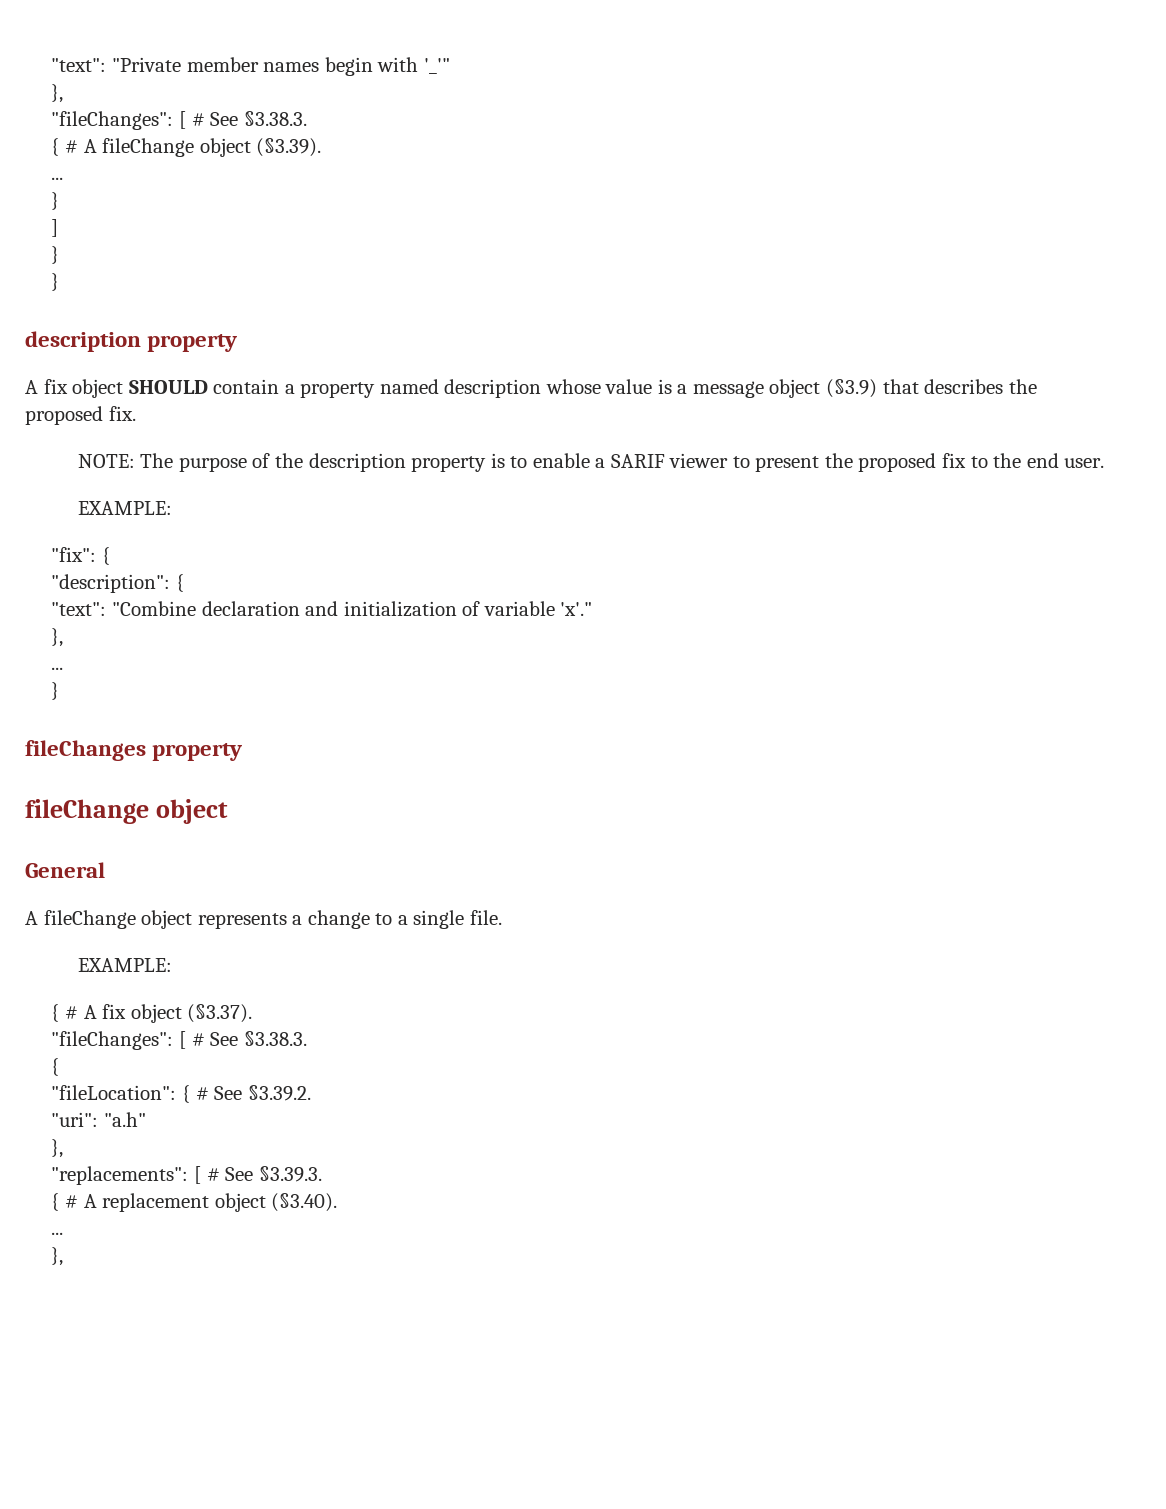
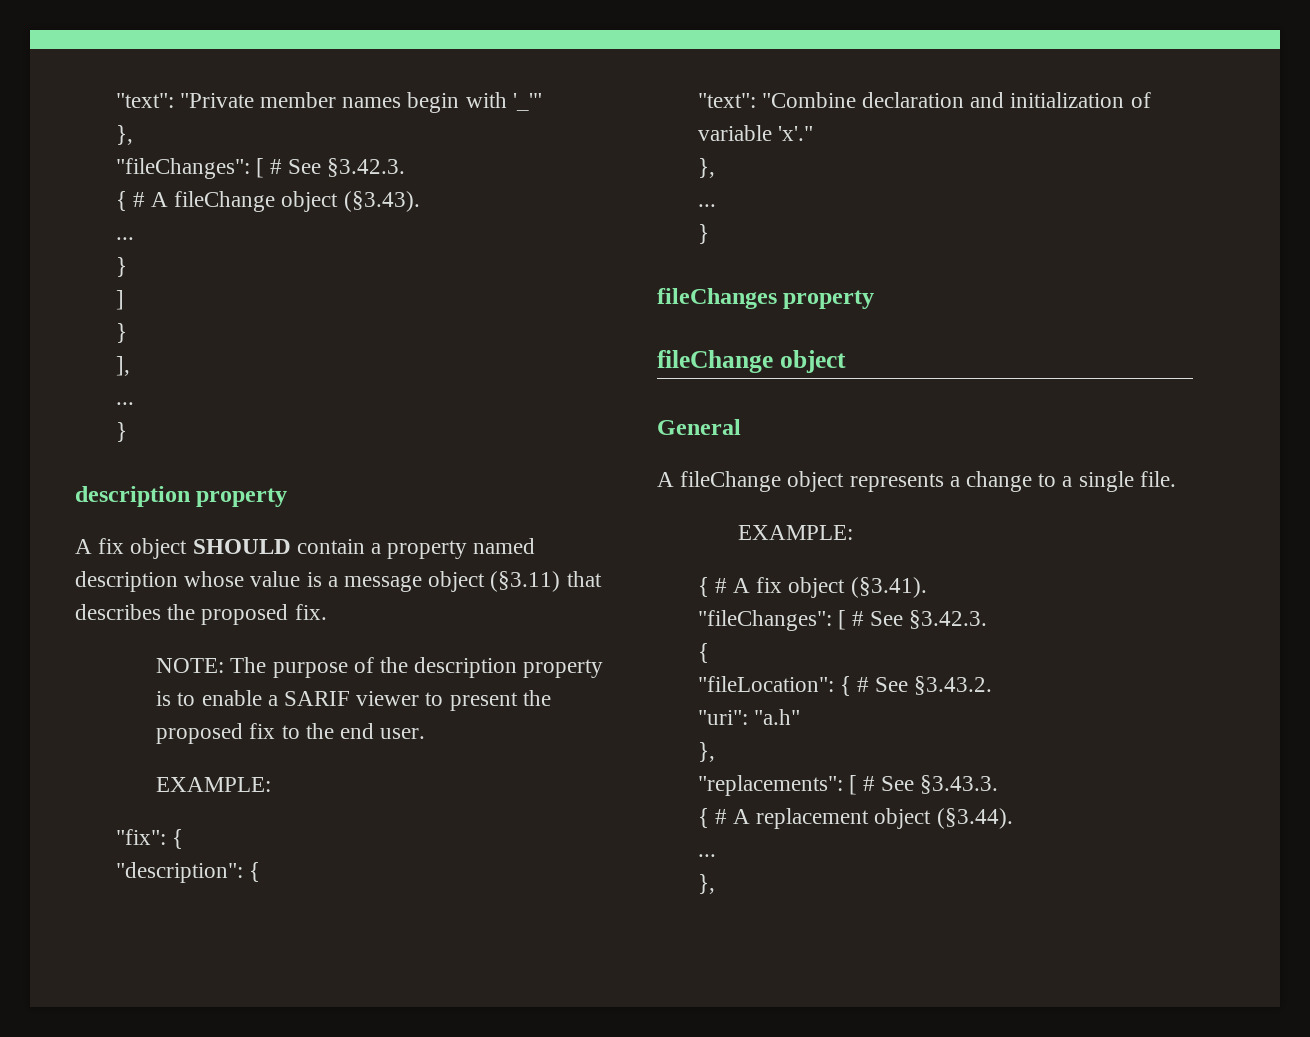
  "text": "Private member names begin with '_'"
  },
- "fileChanges": [ # See §3.38.3.
+ "fileChanges": [ # See §3.42.3.
- { # A fileChange object (§3.39).
+ { # A fileChange object (§3.43).
+ ],
+ ...
- A fix object SHOULD contain a property named description whose value is a message object (§3.9) that describes the proposed fix.
+ A fix object SHOULD contain a property named description whose value is a message object (§3.11) that describes the proposed fix.
- { # A fix object (§3.37).
- "fileChanges": [ # See §3.38.3.
+ { # A fix object (§3.41).
+ "fileChanges": [ # See §3.42.3.
- "fileLocation": { # See §3.39.2.
+ "fileLocation": { # See §3.43.2.
- "replacements": [ # See §3.39.3.
+ "replacements": [ # See §3.43.3.
- { # A replacement object (§3.40).
+ { # A replacement object (§3.44).

